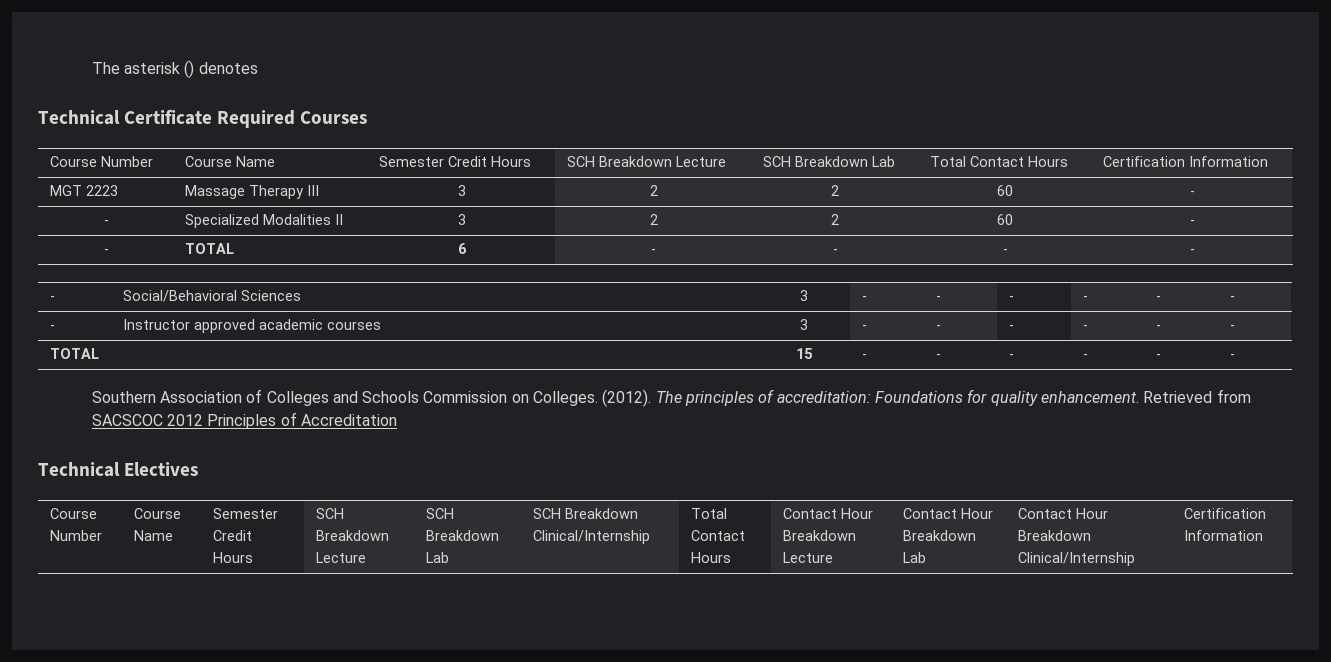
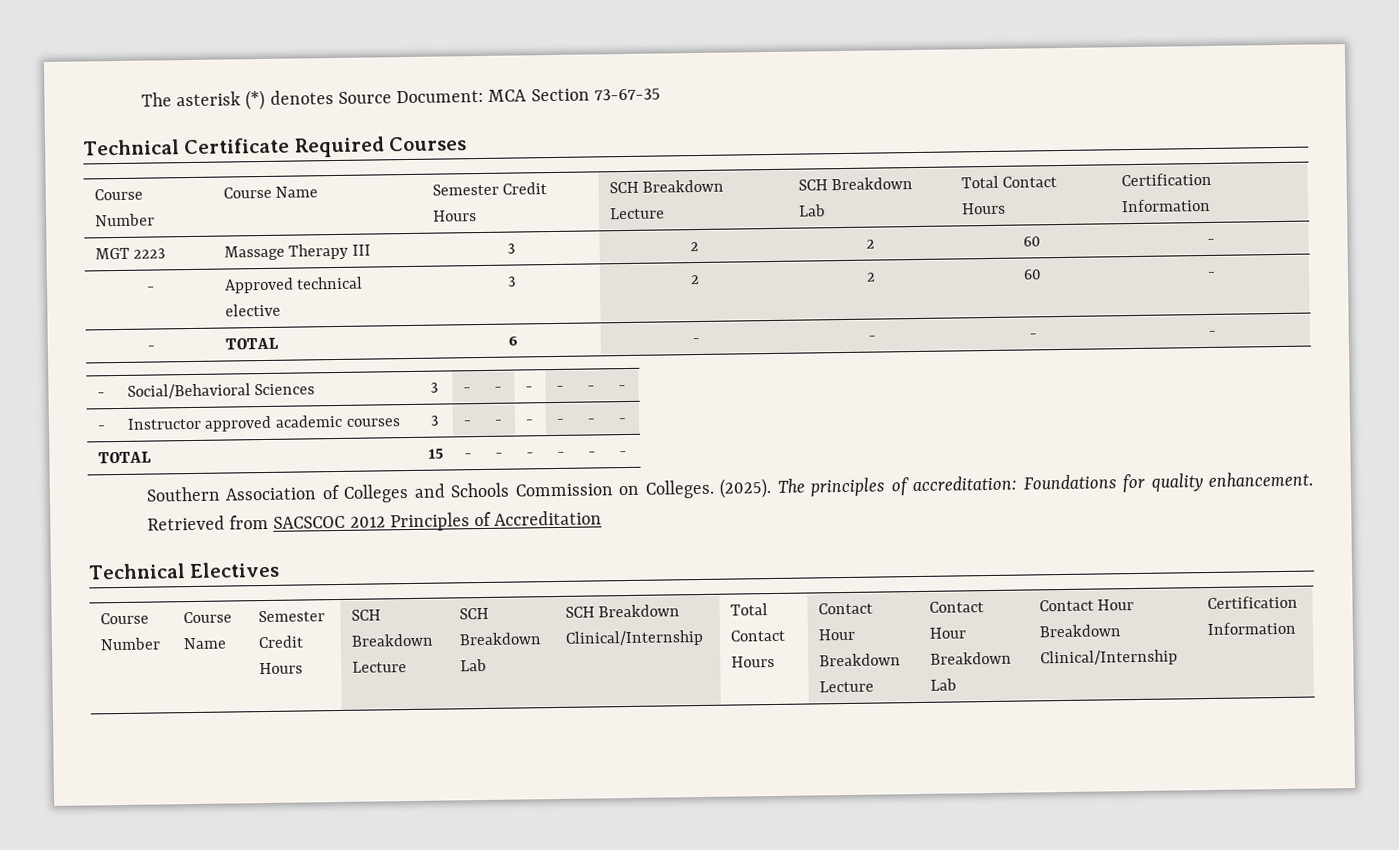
- The asterisk () denotes
+ The asterisk (*) denotes Source Document: MCA Section 73-67-35
- - | Specialized Modalities II | 3 | 2 | 2 | 60 | -
+ - | Approved technical elective | 3 | 2 | 2 | 60 | -
- (2012).
+ (2025).

